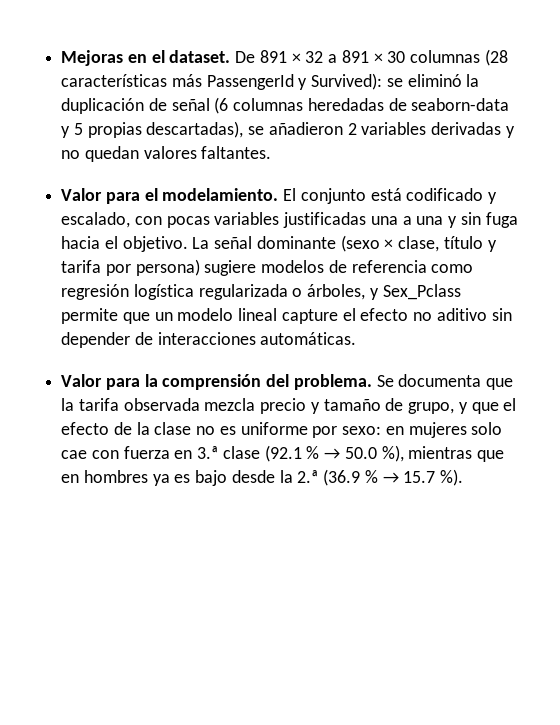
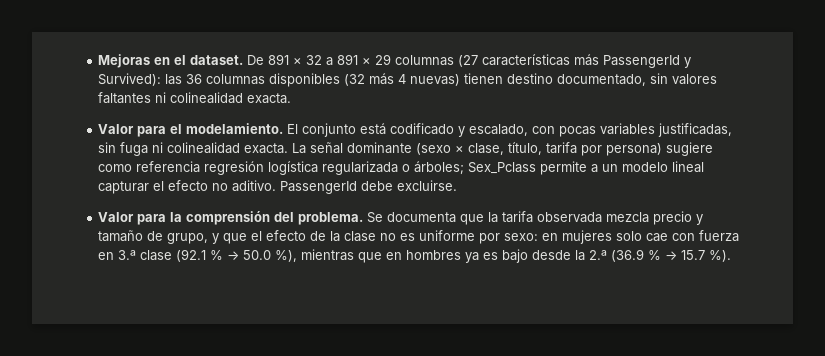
- De 891 × 32 a 891 × 30 columnas (28 características más PassengerId y Survived): se eliminó la duplicación de señal (6 columnas heredadas de seaborn-data y 5 propias descartadas), se añadieron 2 variables derivadas y no quedan valores faltantes.
+ De 891 × 32 a 891 × 29 columnas (27 características más PassengerId y Survived): las 36 columnas disponibles (32 más 4 nuevas) tienen destino documentado, sin valores faltantes ni colinealidad exacta.
- El conjunto está codificado y escalado, con pocas variables justificadas una a una y sin fuga hacia el objetivo.
+ El conjunto está codificado y escalado, con pocas variables justificadas, sin fuga ni colinealidad exacta.
- La señal dominante (sexo × clase, título y tarifa por persona) sugiere modelos de referencia como regresión logística regularizada o árboles, y Sex_Pclass permite que un modelo lineal capture el efecto no aditivo sin depender de interacciones automáticas.
+ La señal dominante (sexo × clase, título, tarifa por persona) sugiere como referencia regresión logística regularizada o árboles; Sex_Pclass permite a un modelo lineal capturar el efecto no aditivo. PassengerId debe excluirse.

